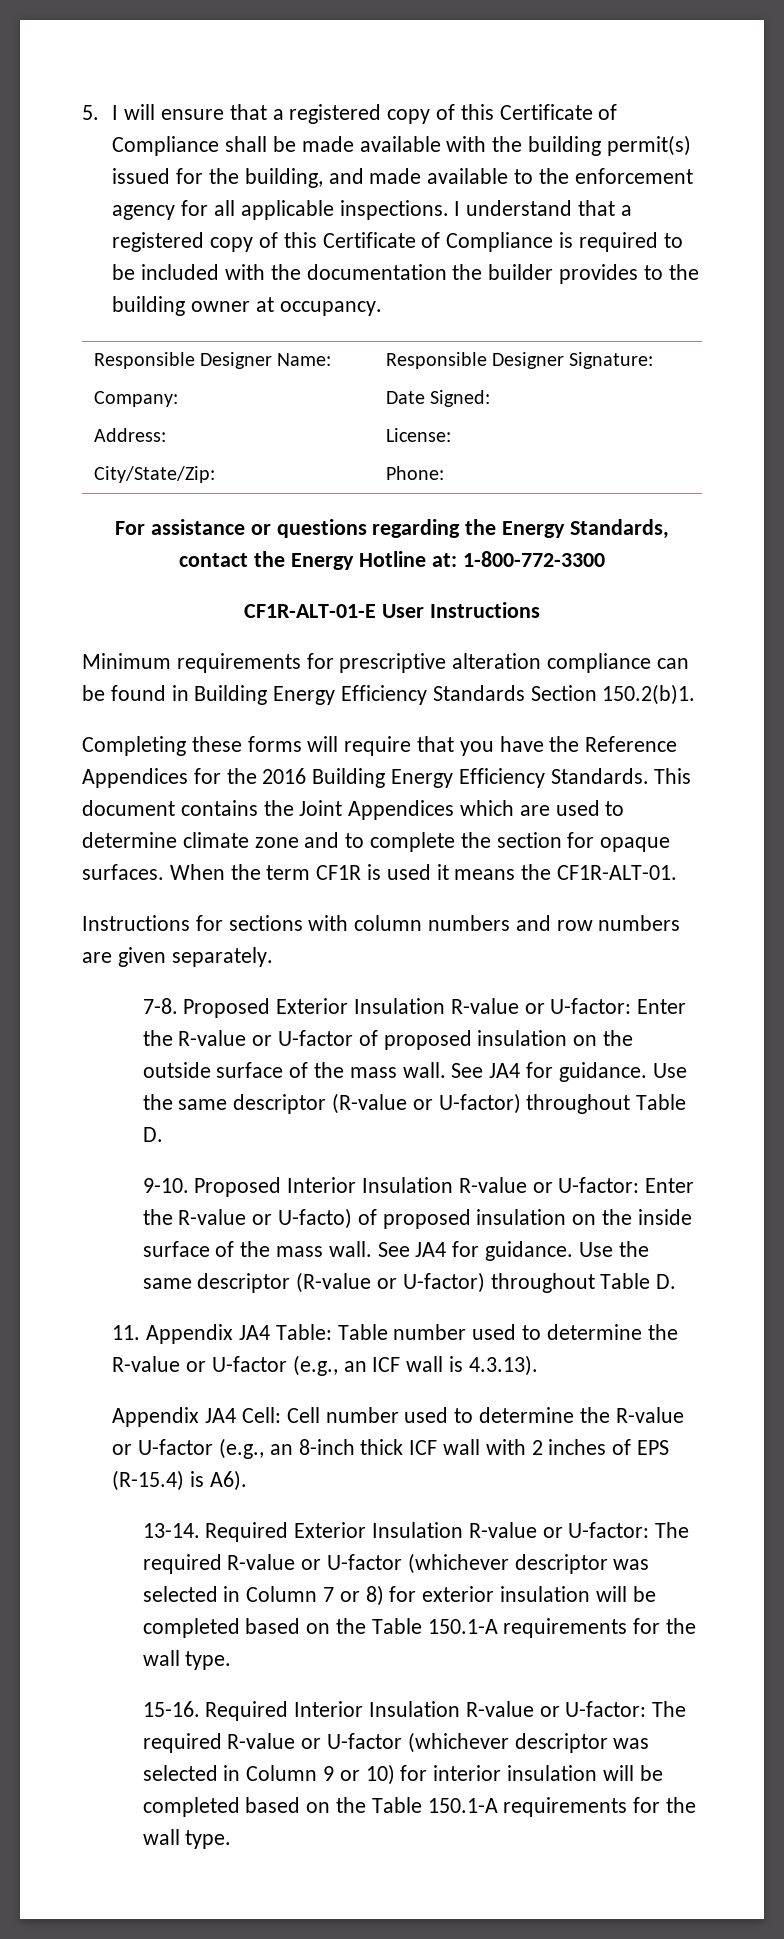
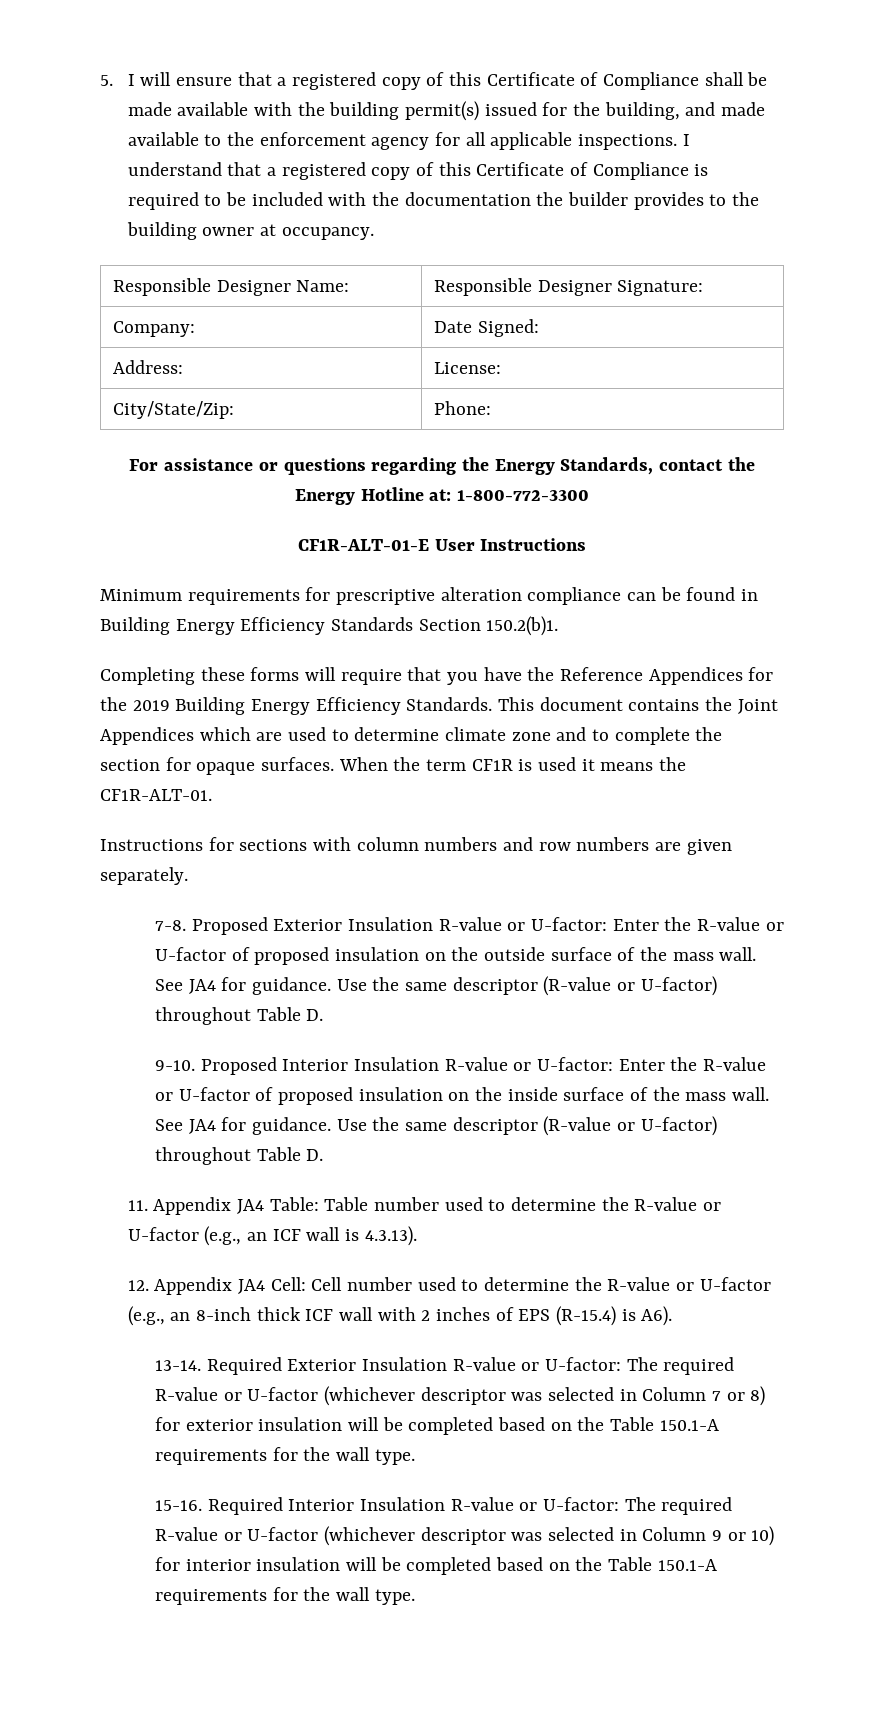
- Completing these forms will require that you have the Reference Appendices for the 2016 Building Energy Efficiency Standards.
+ Completing these forms will require that you have the Reference Appendices for the 2019 Building Energy Efficiency Standards.
- Proposed Interior Insulation R-value or U-factor: Enter the R-value or U-facto) of proposed insulation on the inside surface of the mass wall.
+ Proposed Interior Insulation R-value or U-factor: Enter the R-value or U-factor of proposed insulation on the inside surface of the mass wall.
- Appendix JA4 Cell: Cell number used to determine the R-value or U-factor (e.g., an 8-inch thick ICF wall with 2 inches of EPS (R-15.4) is A6).
+ 12. Appendix JA4 Cell: Cell number used to determine the R-value or U-factor (e.g., an 8-inch thick ICF wall with 2 inches of EPS (R-15.4) is A6).

